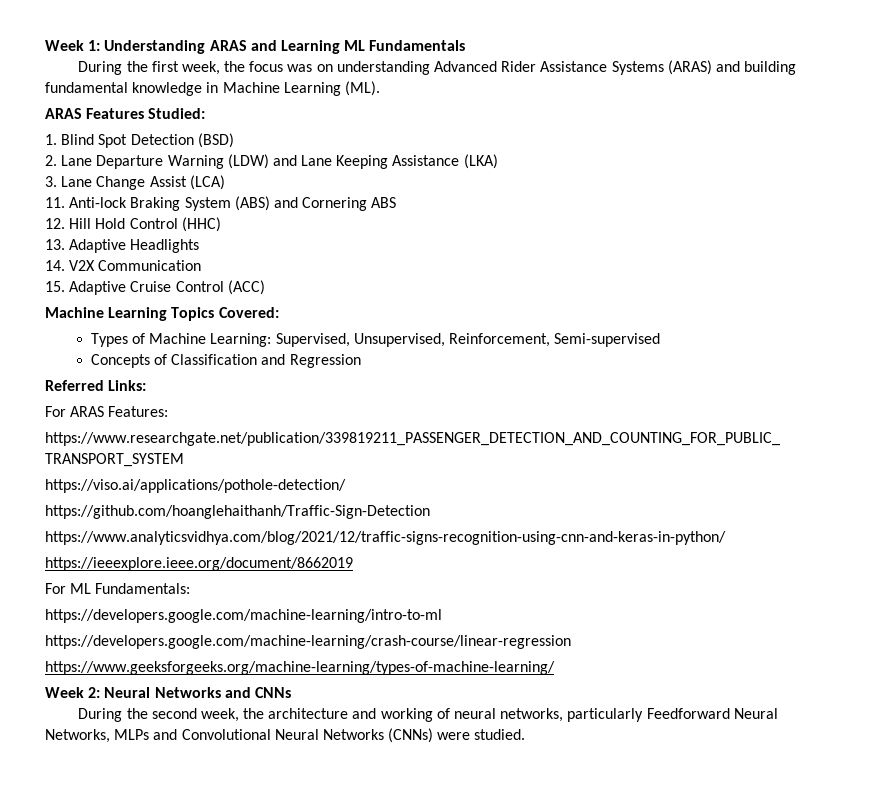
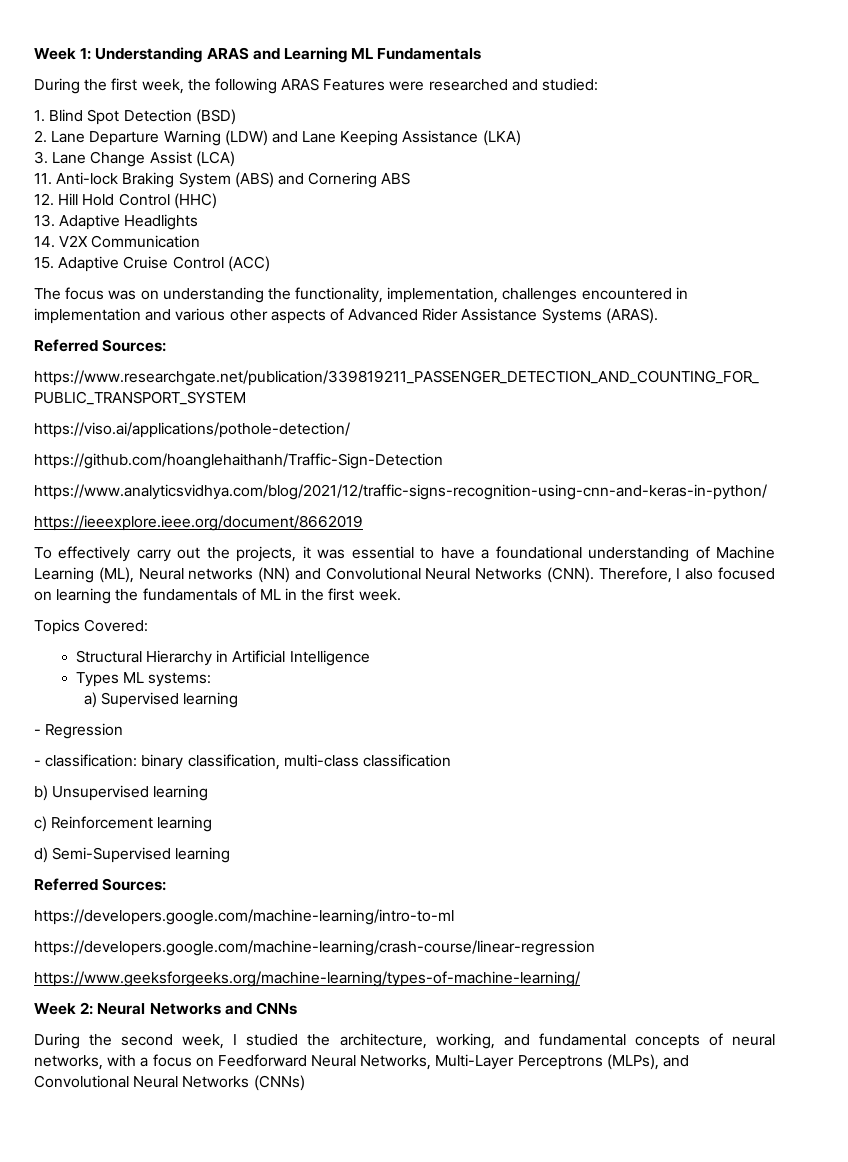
- During the first week, the focus was on understanding Advanced Rider Assistance Systems (ARAS) and building fundamental knowledge in Machine Learning (ML).
- ARAS Features Studied:
+ During the first week, the following ARAS Features were researched and studied:
- Machine Learning Topics Covered:
- Types of Machine Learning: Supervised, Unsupervised, Reinforcement, Semi-supervised
- Concepts of Classification and Regression
- Referred Links:
- For ARAS Features:
+ The focus was on understanding the functionality, implementation, challenges encountered in implementation and various other aspects of Advanced Rider Assistance Systems (ARAS).
+ Referred Sources:
- For ML Fundamentals:
+ To effectively carry out the projects, it was essential to have a foundational understanding of Machine Learning (ML), Neural networks (NN) and Convolutional Neural Networks (CNN). Therefore, I also focused on learning the fundamentals of ML in the first week.
+ Topics Covered:
+ Structural Hierarchy in Artificial Intelligence
+ Types ML systems:
+ a) Supervised learning
+ - Regression
+ - classification: binary classification, multi-class classification
+ b) Unsupervised learning
+ c) Reinforcement learning
+ d) Semi-Supervised learning
+ Referred Sources:
- During the second week, the architecture and working of neural networks, particularly Feedforward Neural Networks, MLPs and Convolutional Neural Networks (CNNs) were studied.
+ During the second week, I studied the architecture, working, and fundamental concepts of neural networks, with a focus on Feedforward Neural Networks, Multi-Layer Perceptrons (MLPs), and Convolutional Neural Networks (CNNs)

